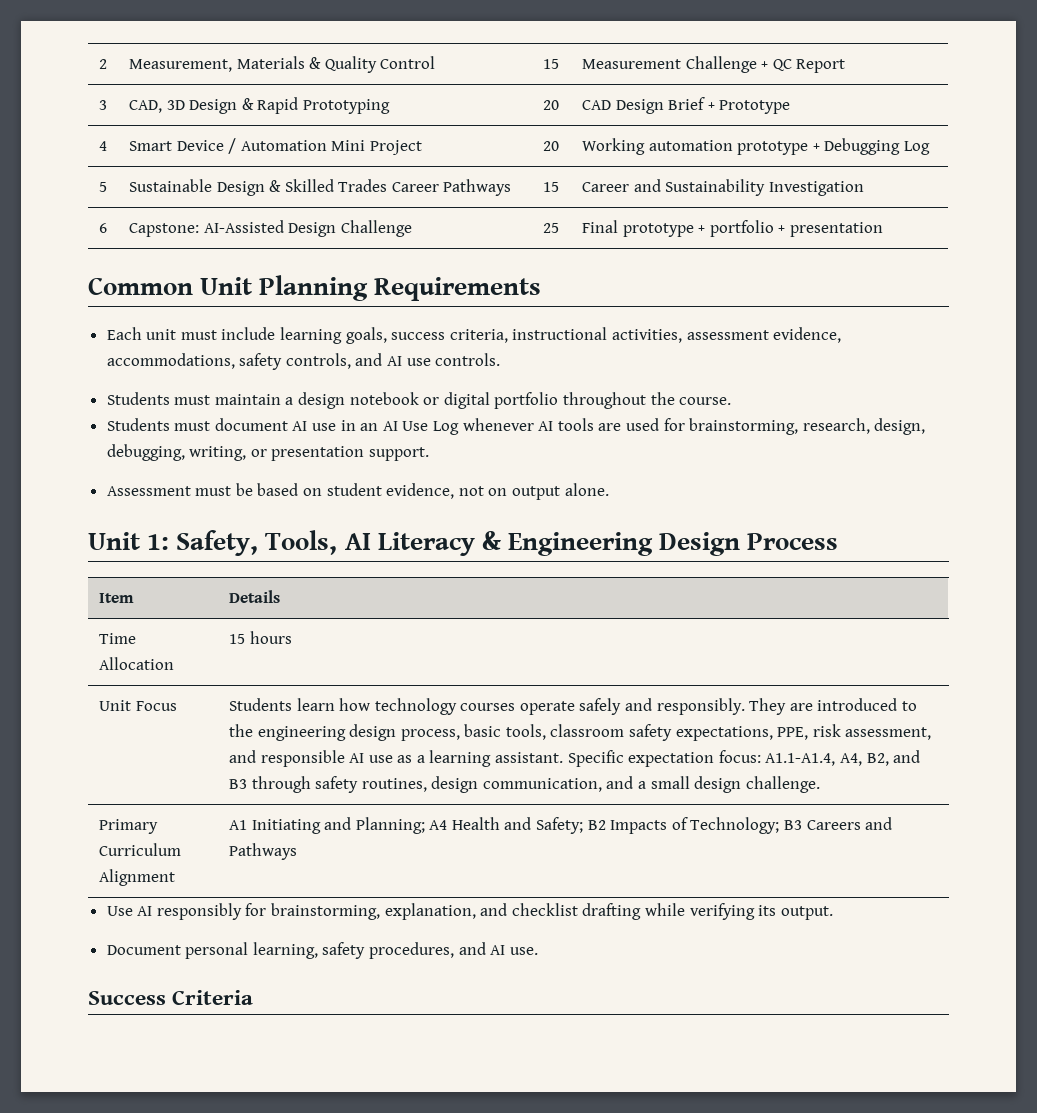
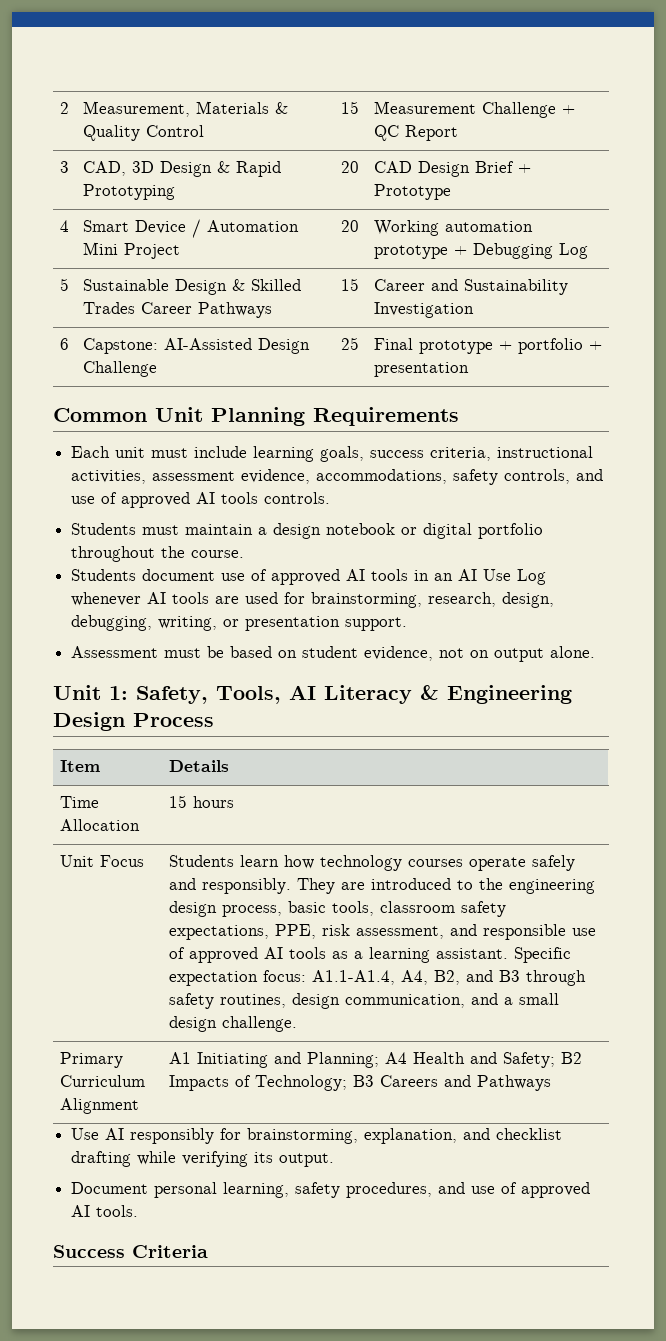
- Each unit must include learning goals, success criteria, instructional activities, assessment evidence, accommodations, safety controls, and AI use controls.
+ Each unit must include learning goals, success criteria, instructional activities, assessment evidence, accommodations, safety controls, and use of approved AI tools controls.
- Students must document AI use in an AI Use Log whenever AI tools are used for brainstorming, research, design, debugging, writing, or presentation support.
+ Students document use of approved AI tools in an AI Use Log whenever AI tools are used for brainstorming, research, design, debugging, writing, or presentation support.
- They are introduced to the engineering design process, basic tools, classroom safety expectations, PPE, risk assessment, and responsible AI use as a learning assistant.
+ They are introduced to the engineering design process, basic tools, classroom safety expectations, PPE, risk assessment, and responsible use of approved AI tools as a learning assistant.
- Document personal learning, safety procedures, and AI use.
+ Document personal learning, safety procedures, and use of approved AI tools.

